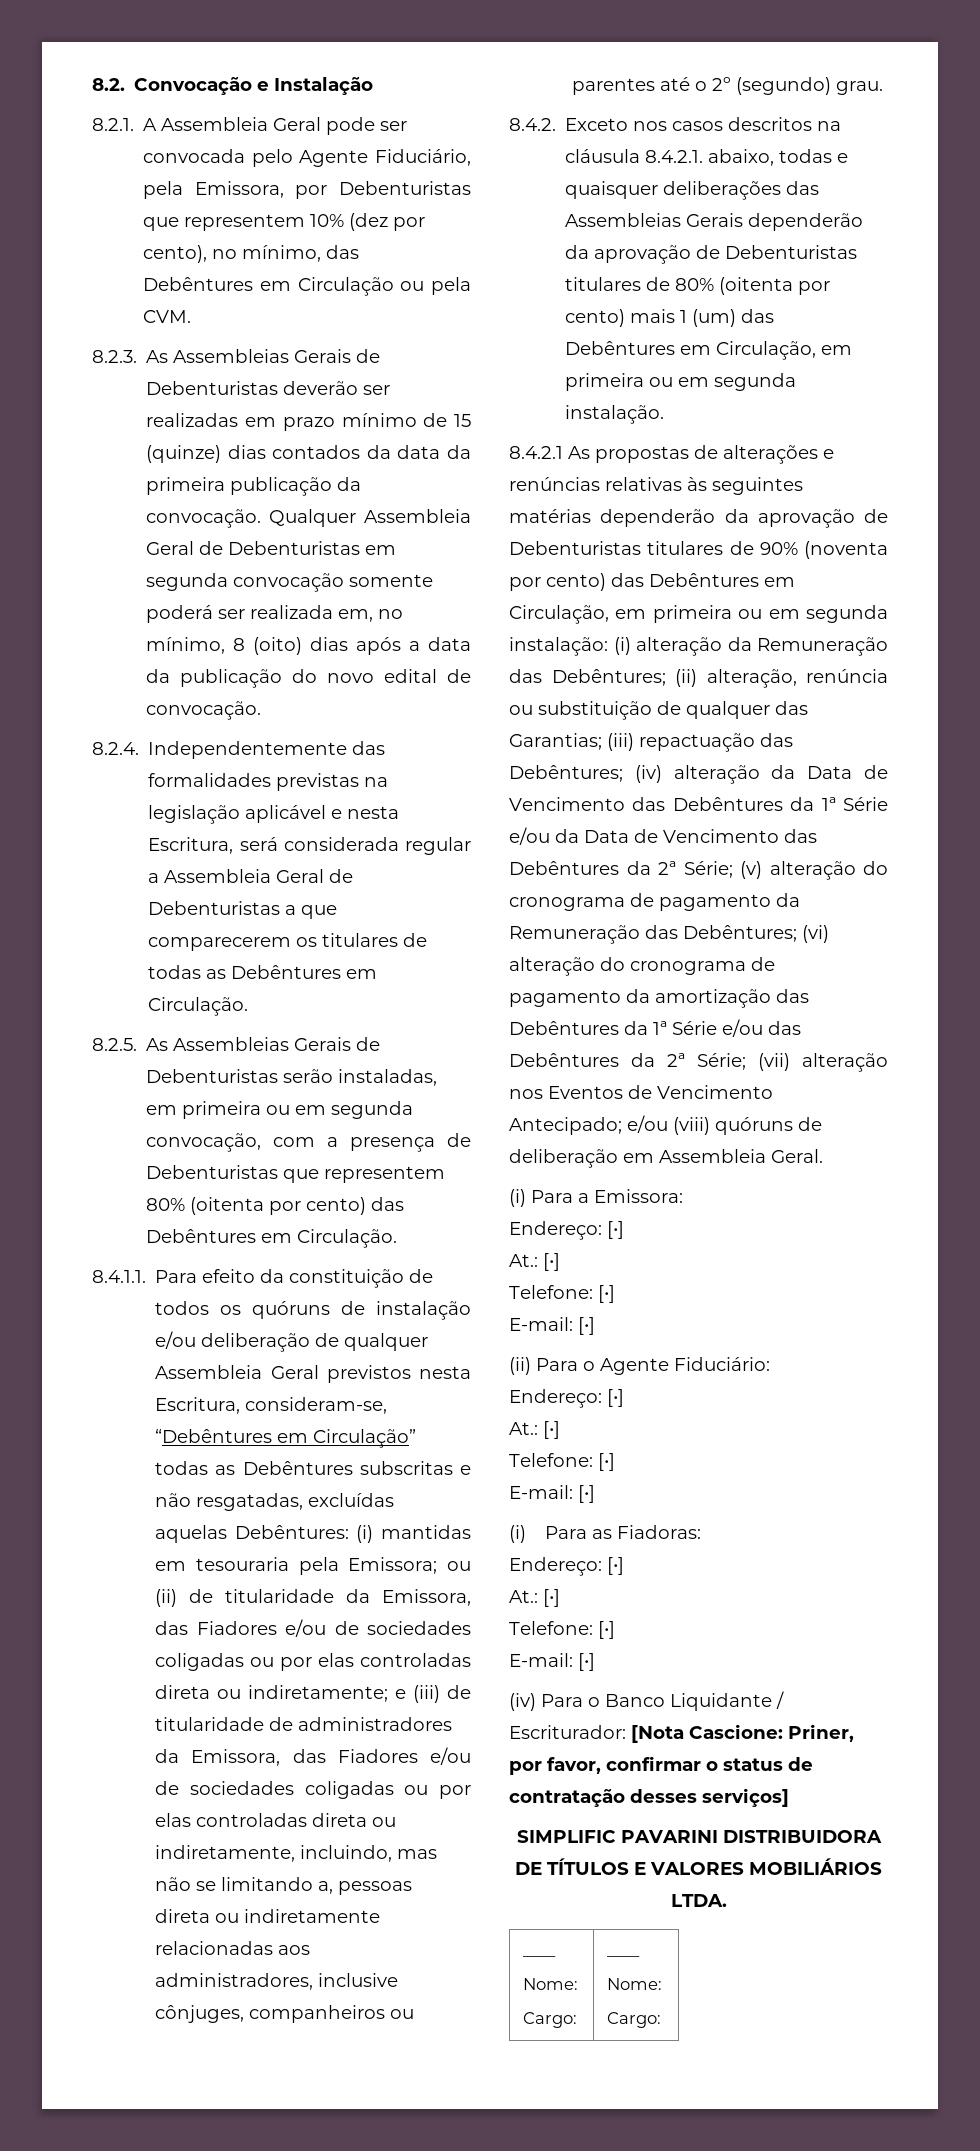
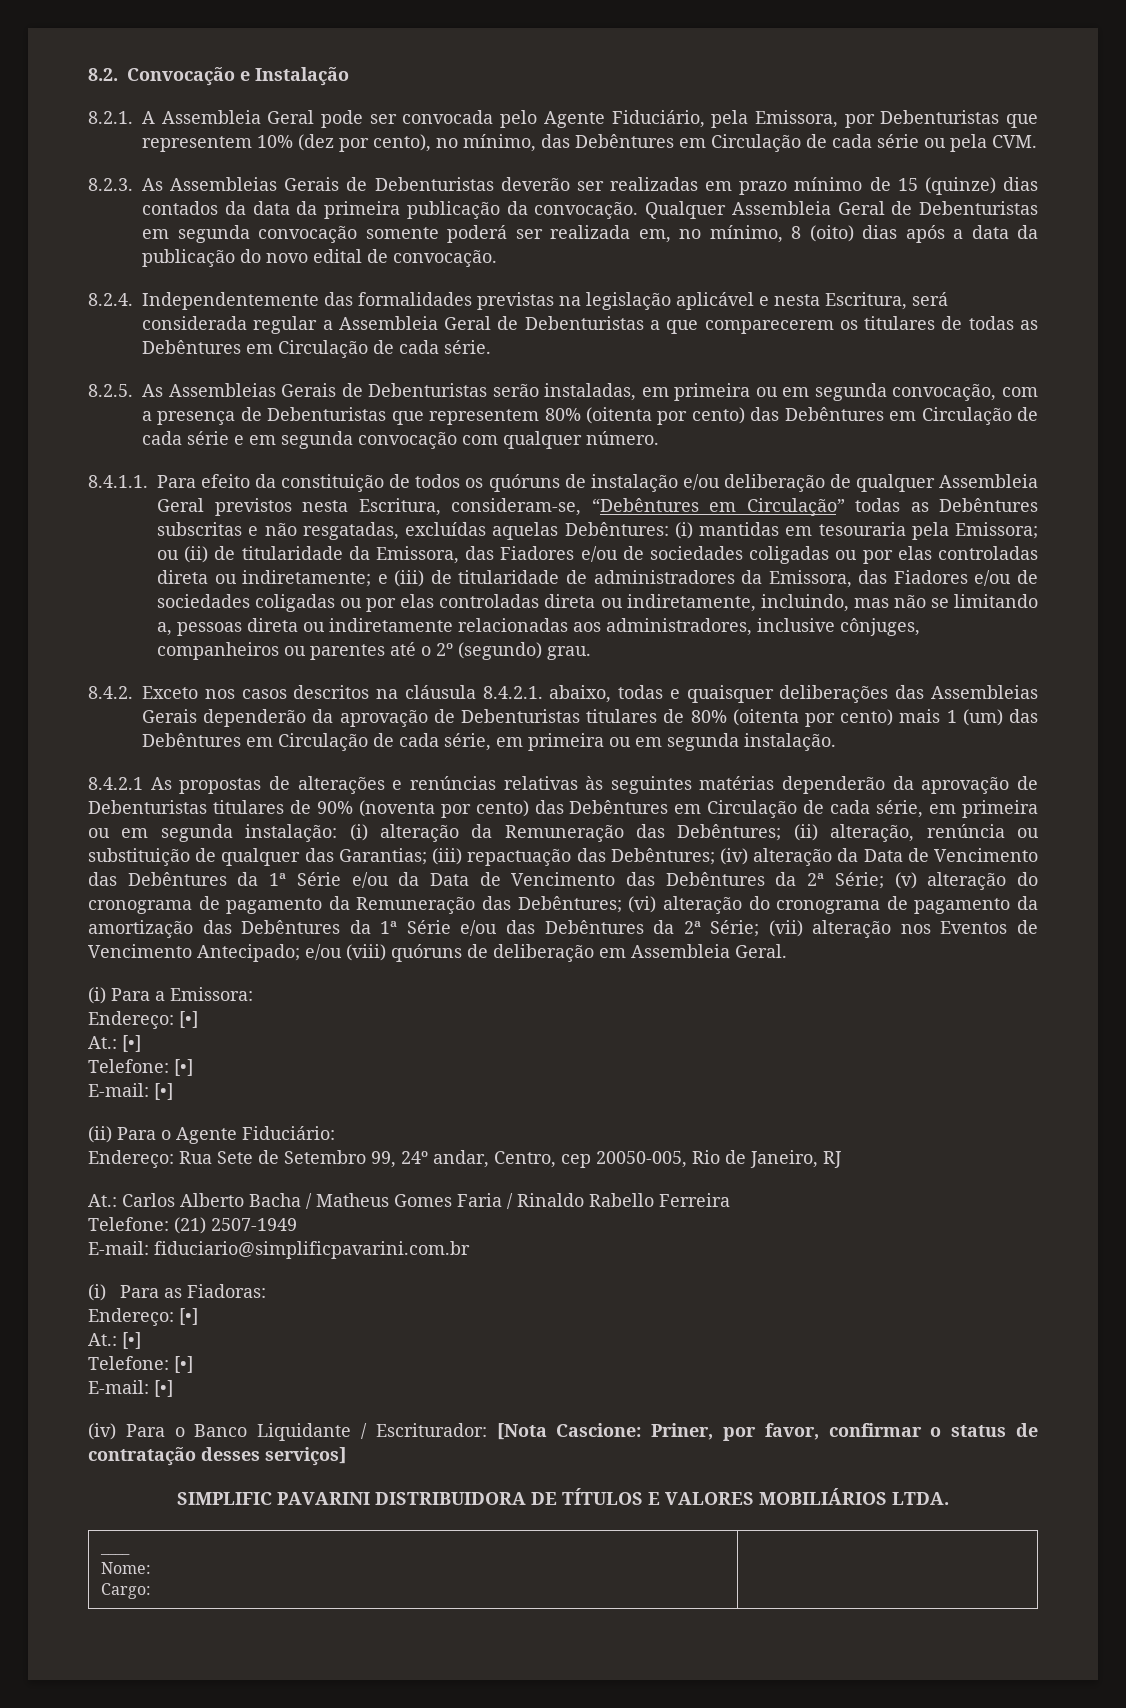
- 8.2.1. A Assembleia Geral pode ser convocada pelo Agente Fiduciário, pela Emissora, por Debenturistas que representem 10% (dez por cento), no mínimo, das Debêntures em Circulação ou pela CVM.
+ 8.2.1. A Assembleia Geral pode ser convocada pelo Agente Fiduciário, pela Emissora, por Debenturistas que representem 10% (dez por cento), no mínimo, das Debêntures em Circulação de cada série ou pela CVM.
- 8.2.4. Independentemente das formalidades previstas na legislação aplicável e nesta Escritura, será considerada regular a Assembleia Geral de Debenturistas a que comparecerem os titulares de todas as Debêntures em Circulação.
+ 8.2.4. Independentemente das formalidades previstas na legislação aplicável e nesta Escritura, será considerada regular a Assembleia Geral de Debenturistas a que comparecerem os titulares de todas as Debêntures em Circulação de cada série.
- 8.2.5. As Assembleias Gerais de Debenturistas serão instaladas, em primeira ou em segunda convocação, com a presença de Debenturistas que representem 80% (oitenta por cento) das Debêntures em Circulação.
+ 8.2.5. As Assembleias Gerais de Debenturistas serão instaladas, em primeira ou em segunda convocação, com a presença de Debenturistas que representem 80% (oitenta por cento) das Debêntures em Circulação de cada série e em segunda convocação com qualquer número.
- 8.4.2. Exceto nos casos descritos na cláusula 8.4.2.1. abaixo, todas e quaisquer deliberações das Assembleias Gerais dependerão da aprovação de Debenturistas titulares de 80% (oitenta por cento) mais 1 (um) das Debêntures em Circulação, em primeira ou em segunda instalação.
+ 8.4.2. Exceto nos casos descritos na cláusula 8.4.2.1. abaixo, todas e quaisquer deliberações das Assembleias Gerais dependerão da aprovação de Debenturistas titulares de 80% (oitenta por cento) mais 1 (um) das Debêntures em Circulação de cada série, em primeira ou em segunda instalação.
- 8.4.2.1 As propostas de alterações e renúncias relativas às seguintes matérias dependerão da aprovação de Debenturistas titulares de 90% (noventa por cento) das Debêntures em Circulação, em primeira ou em segunda instalação:
+ 8.4.2.1 As propostas de alterações e renúncias relativas às seguintes matérias dependerão da aprovação de Debenturistas titulares de 90% (noventa por cento) das Debêntures em Circulação de cada série, em primeira ou em segunda instalação:
  (ii) Para o Agente Fiduciário:
- Endereço: [•]
- At.: [•]
- Telefone: [•]
- E-mail: [•]
+ Endereço: Rua Sete de Setembro 99, 24º andar, Centro, cep 20050-005, Rio de Janeiro, RJ
+ At.: Carlos Alberto Bacha / Matheus Gomes Faria / Rinaldo Rabello Ferreira
+ Telefone: (21) 2507-1949
+ E-mail: fiduciario@simplificpavarini.com.br
  SIMPLIFIC PAVARINI DISTRIBUIDORA DE TÍTULOS E VALORES MOBILIÁRIOS LTDA.
  ____
  Nome:
- Cargo: | ____
- Nome:
- Cargo:
+ Cargo: |

